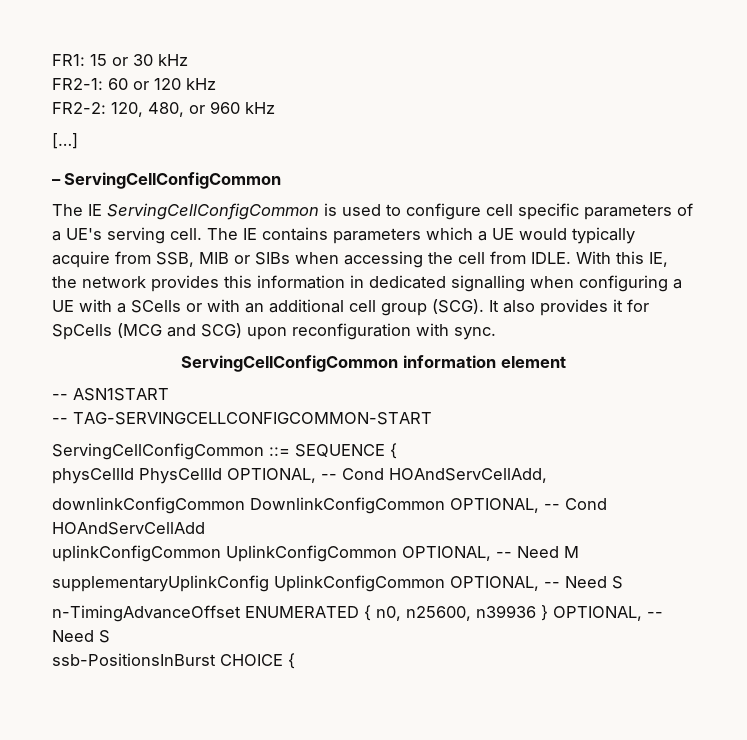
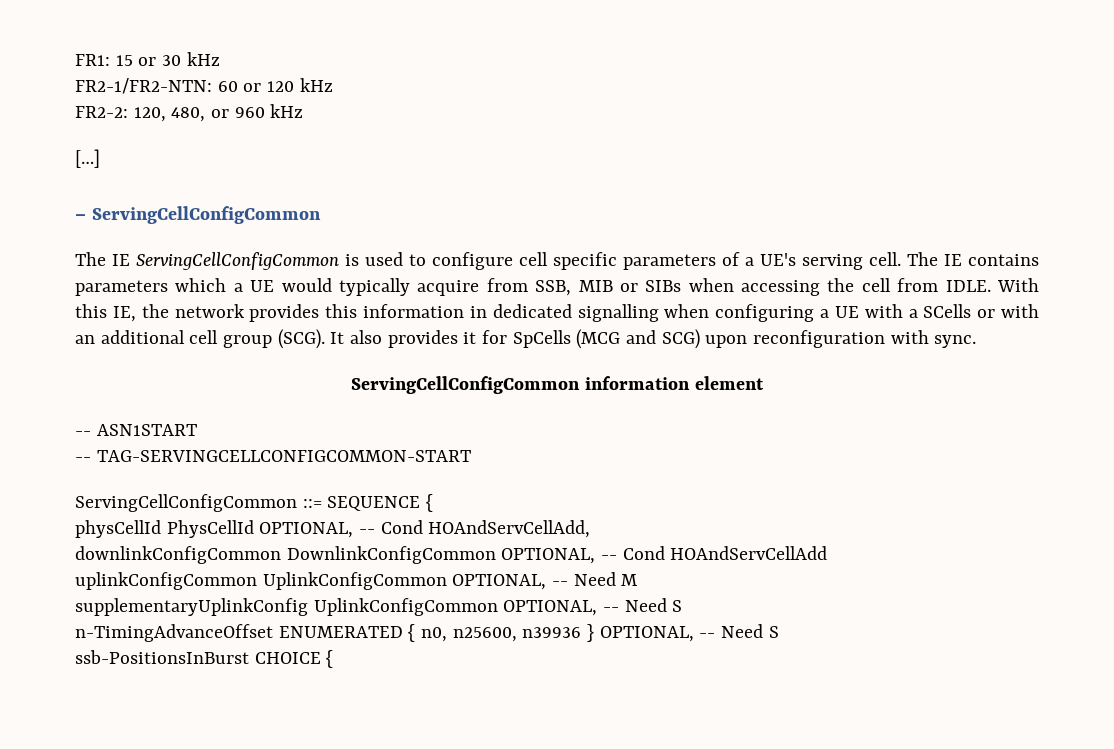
- FR2-1: 60 or 120 kHz
+ FR2-1/FR2-NTN: 60 or 120 kHz

